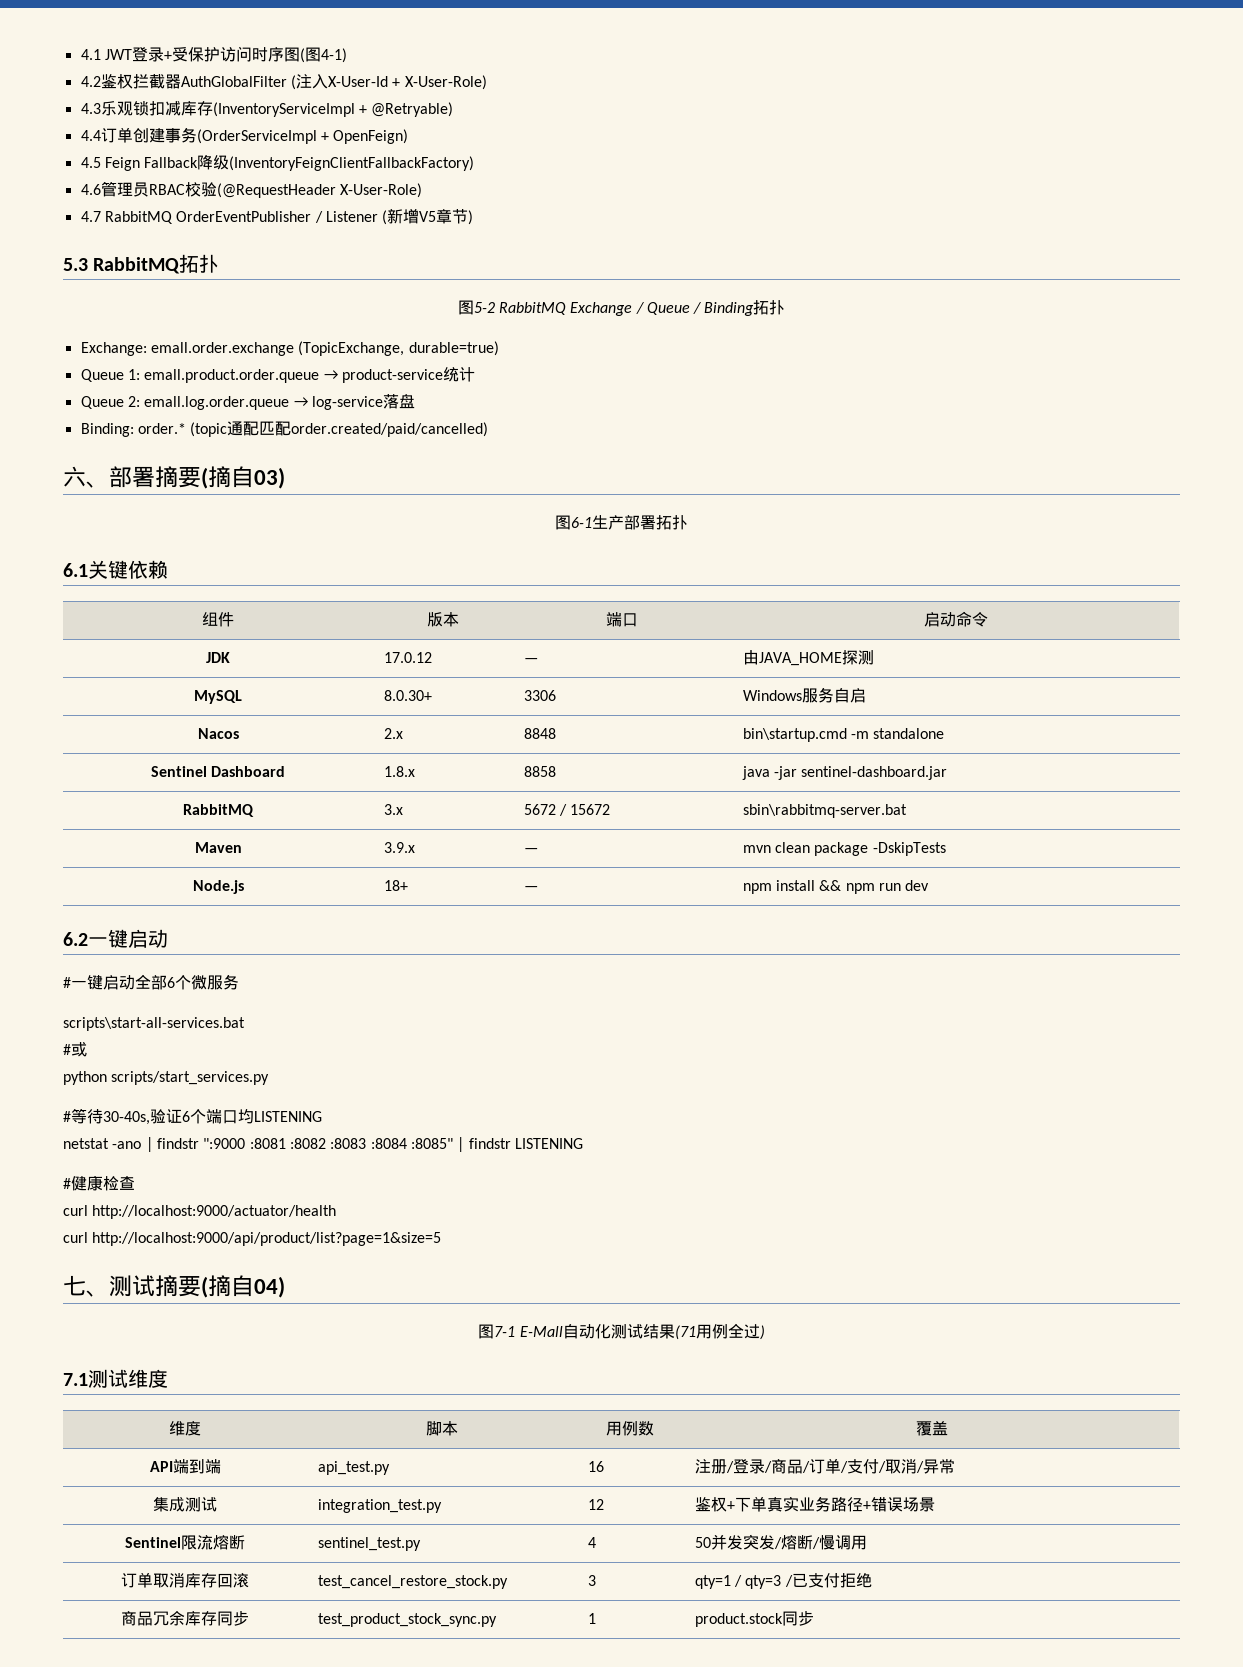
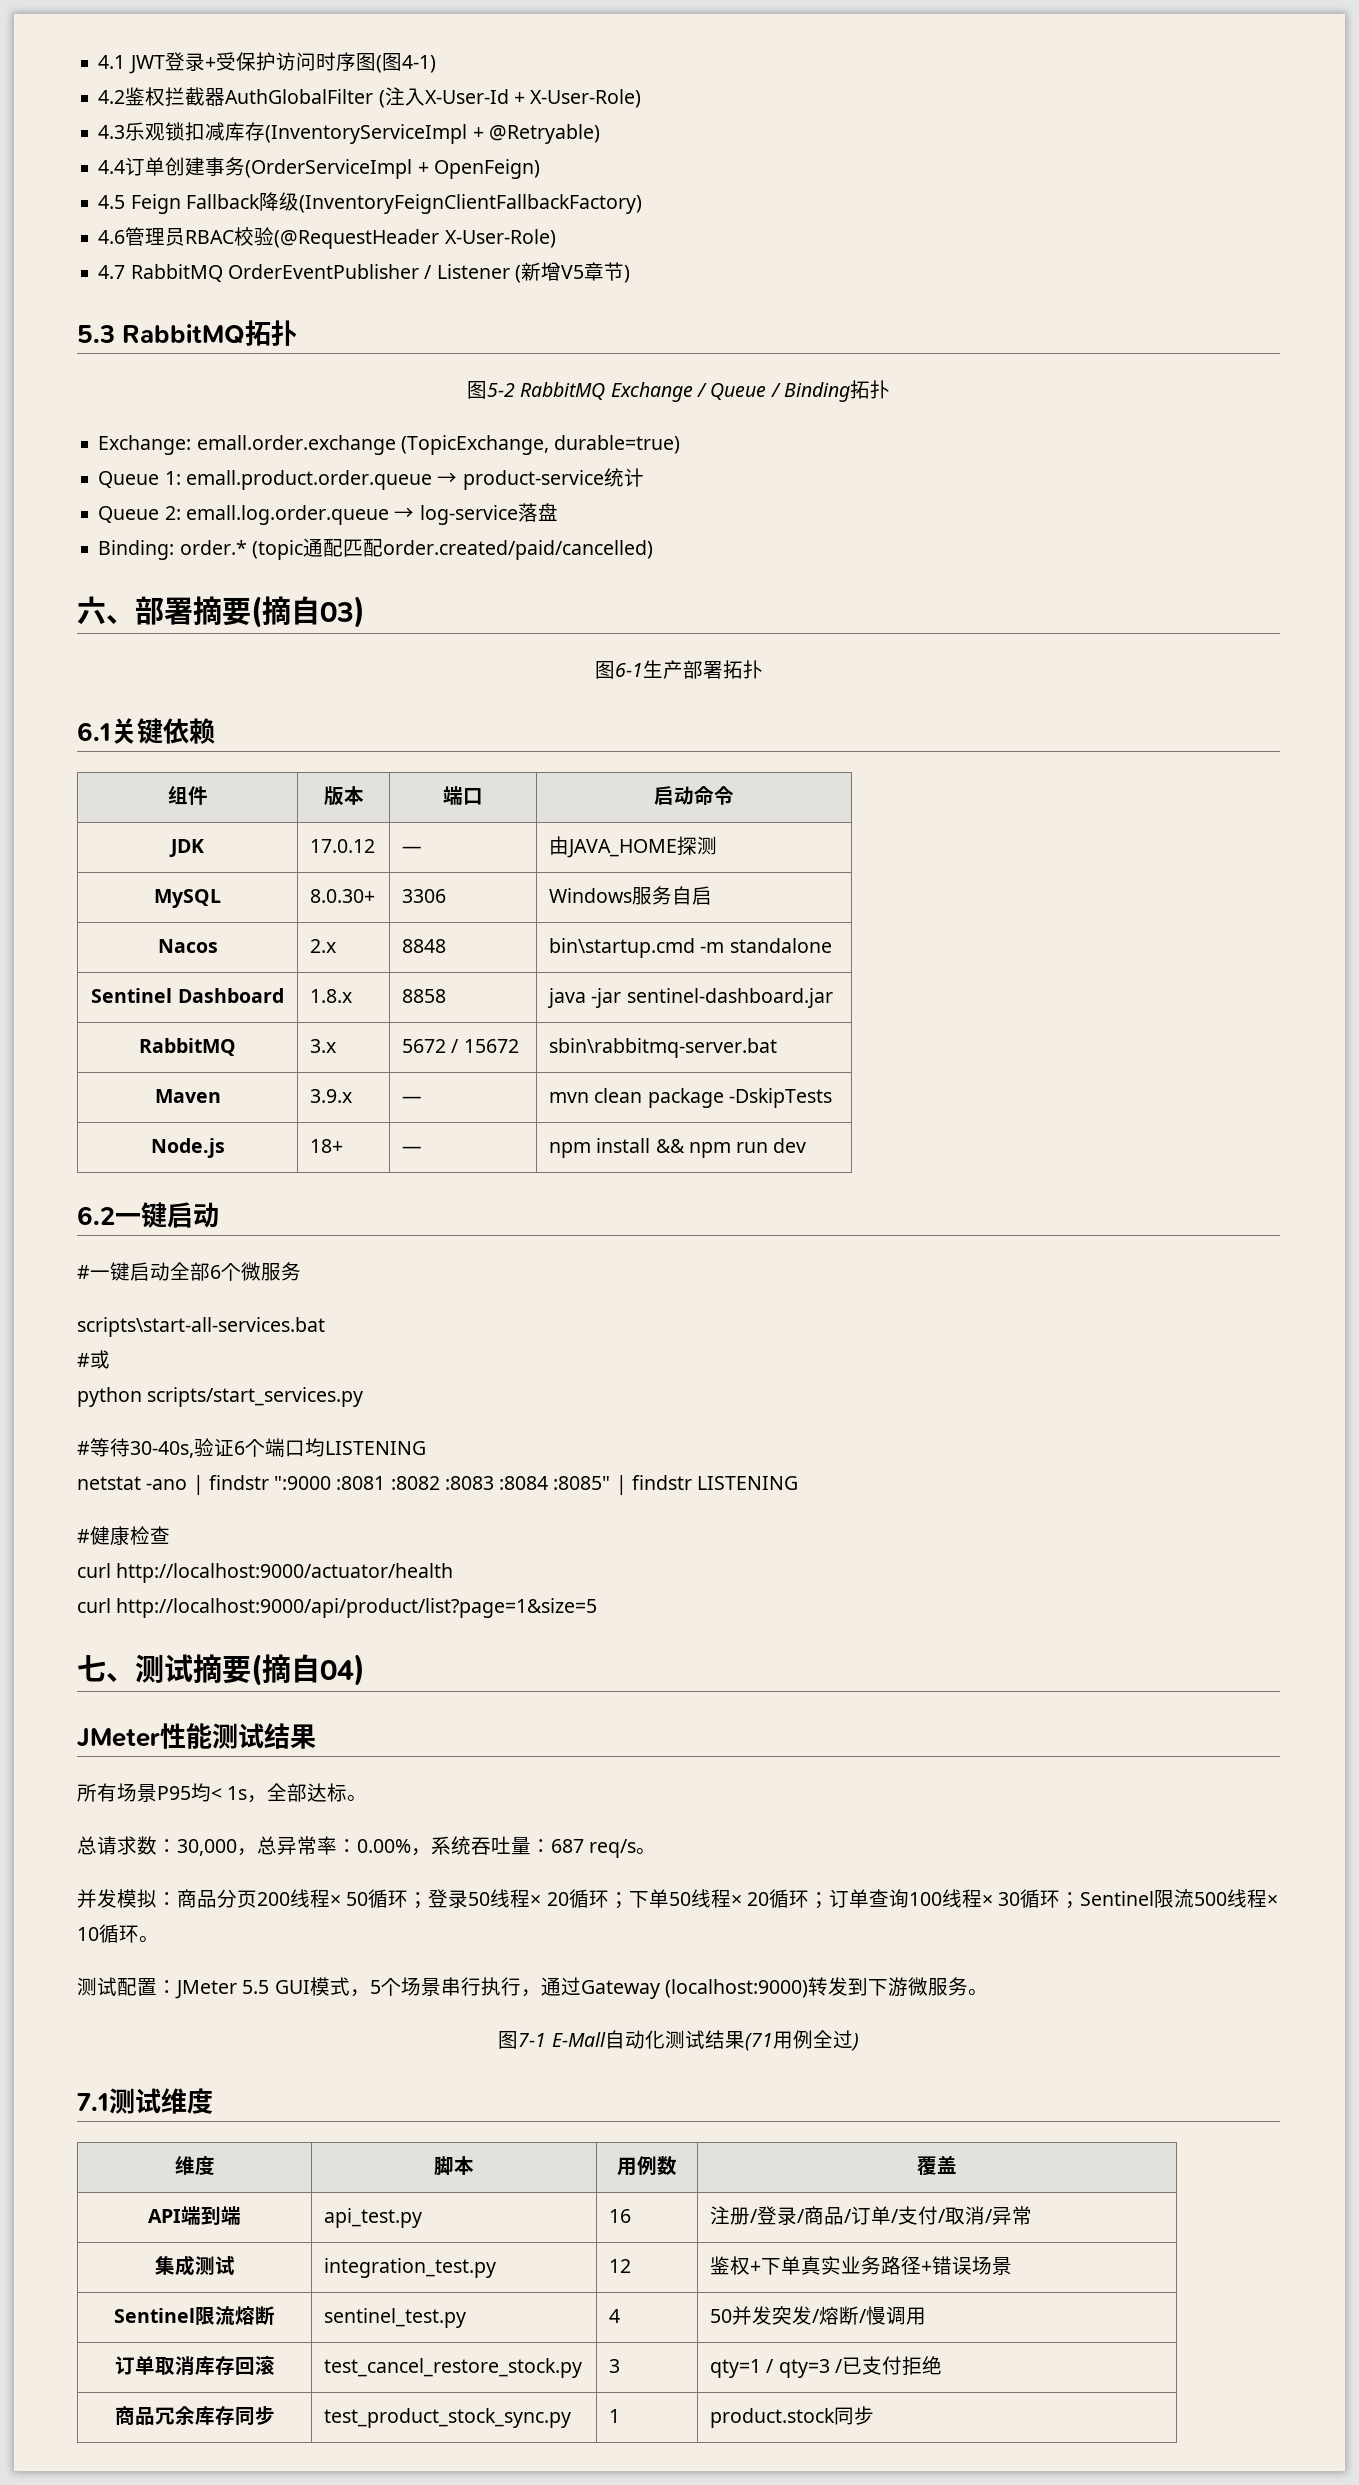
+ JMeter性能测试结果
+ 所有场景P95均< 1s，全部达标。
+ 总请求数：30,000，总异常率：0.00%，系统吞吐量：687 req/s。
+ 并发模拟：商品分页200线程× 50循环；登录50线程× 20循环；下单50线程× 20循环；订单查询100线程× 30循环；Sentinel限流500线程× 10循环。
+ 测试配置：JMeter 5.5 GUI模式，5个场景串行执行，通过Gateway (localhost:9000)转发到下游微服务。

